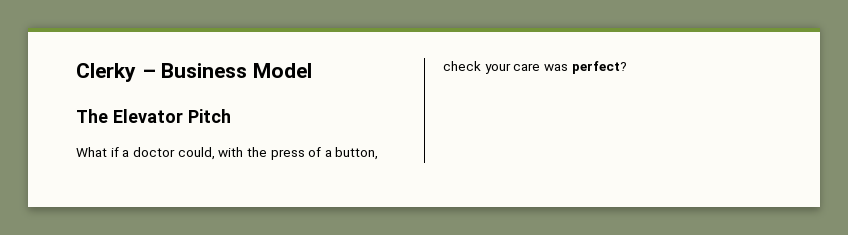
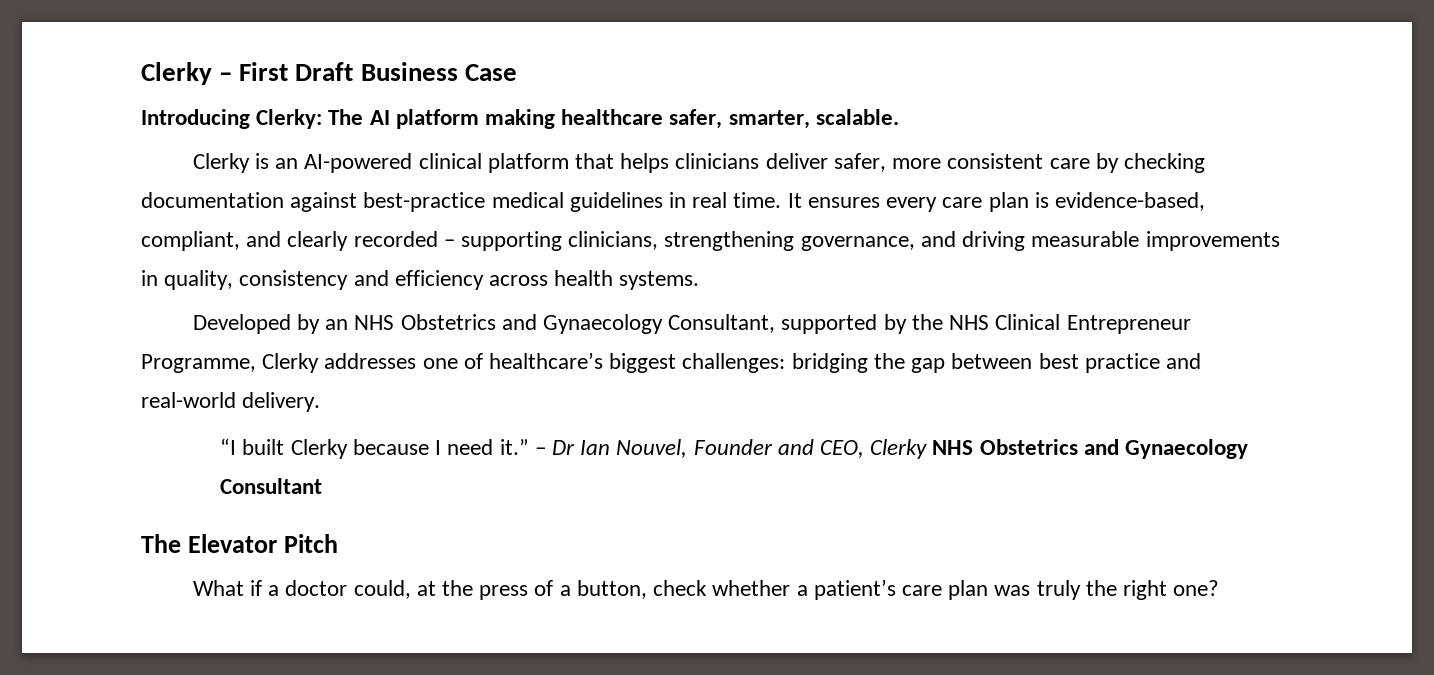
- Clerky – Business Model
+ Clerky – First Draft Business Case
+ Introducing Clerky: The AI platform making healthcare safer, smarter, scalable.
+ Clerky is an AI-powered clinical platform that helps clinicians deliver safer, more consistent care by checking documentation against best-practice medical guidelines in real time. It ensures every care plan is evidence-based, compliant, and clearly recorded – supporting clinicians, strengthening governance, and driving measurable improvements in quality, consistency and efficiency across health systems.
+ Developed by an NHS Obstetrics and Gynaecology Consultant, supported by the NHS Clinical Entrepreneur Programme, Clerky addresses one of healthcare’s biggest challenges: bridging the gap between best practice and real-world delivery.
+ “I built Clerky because I need it.” – Dr Ian Nouvel, Founder and CEO, Clerky NHS Obstetrics and Gynaecology Consultant
- What if a doctor could, with the press of a button, check your care was perfect?
+ What if a doctor could, at the press of a button, check whether a patient’s care plan was truly the right one?

